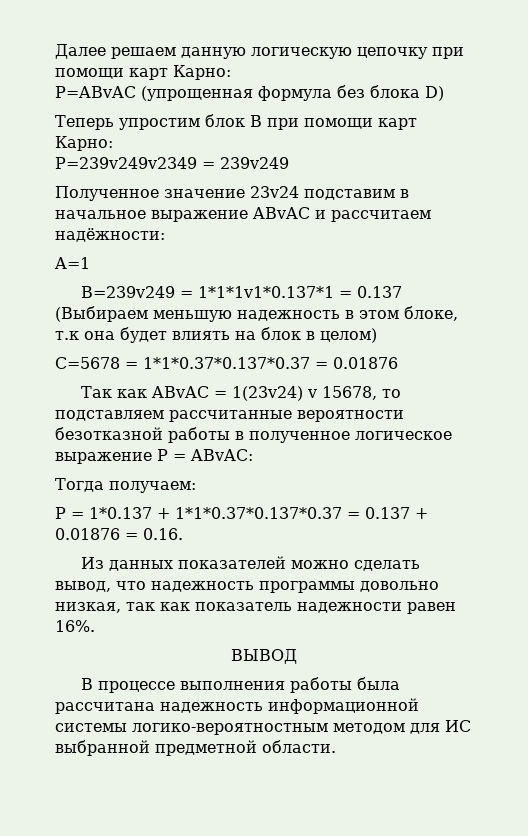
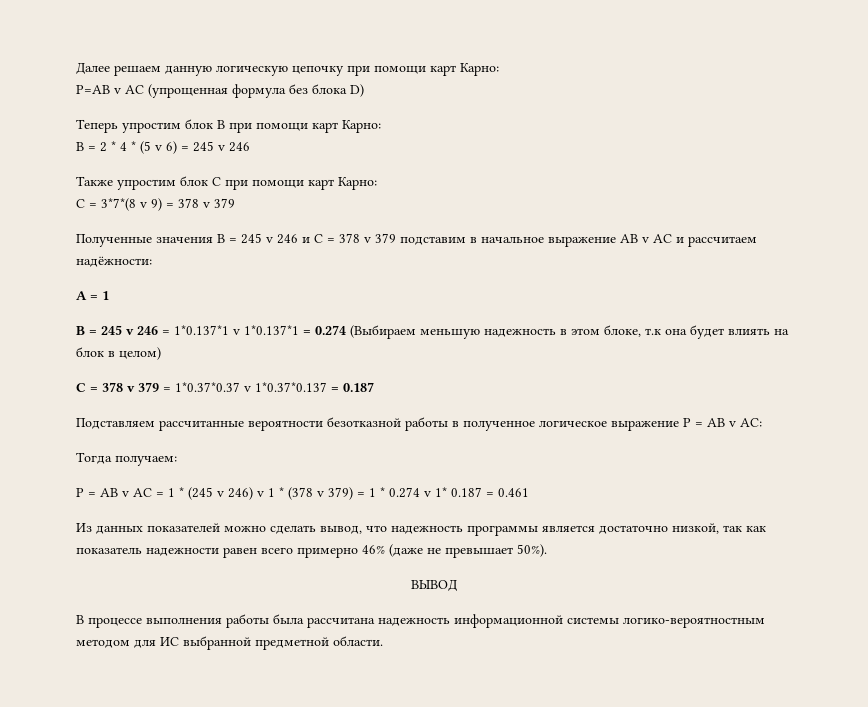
- P=ABvAC (упрощенная формула без блока D)
+ P=AB v AC (упрощенная формула без блока D)
- P=239v249v2349 = 239v249
- Полученное значение 23v24 подставим в начальное выражение ABvAC и рассчитаем надёжности:
+ B = 2 * 4 * (5 v 6) = 245 v 246
+ Также упростим блок C при помощи карт Карно:
+ С = 3*7*(8 v 9) = 378 v 379
+ Полученные значения B = 245 v 246 и C = 378 v 379 подставим в начальное выражение AB v AC и рассчитаем надёжности:
- A=1
- B=239v249 = 1*1*1v1*0.137*1 = 0.137 (Выбираем меньшую надежность в этом блоке, т.к она будет влиять на блок в целом)
+ A = 1
+ B = 245 v 246 = 1*0.137*1 v 1*0.137*1 = 0.274 (Выбираем меньшую надежность в этом блоке, т.к она будет влиять на блок в целом)
- C=5678 = 1*1*0.37*0.137*0.37 = 0.01876
- Так как ABvAC = 1(23v24) v 15678, то подставляем рассчитанные вероятности безотказной работы в полученное логическое выражение P = ABvAC:
+ C = 378 v 379 = 1*0.37*0.37 v 1*0.37*0.137 = 0.187
+ Подставляем рассчитанные вероятности безотказной работы в полученное логическое выражение P = AB v AC:
- P = 1*0.137 + 1*1*0.37*0.137*0.37 = 0.137 + 0.01876 = 0.16.
+ P = AB v AC = 1 * (245 v 246) v 1 * (378 v 379) = 1 * 0.274 v 1* 0.187 = 0.461
- Из данных показателей можно сделать вывод, что надежность программы довольно низкая, так как показатель надежности равен 16%.
+ Из данных показателей можно сделать вывод, что надежность программы является достаточно низкой, так как показатель надежности равен всего примерно 46% (даже не превышает 50%).

